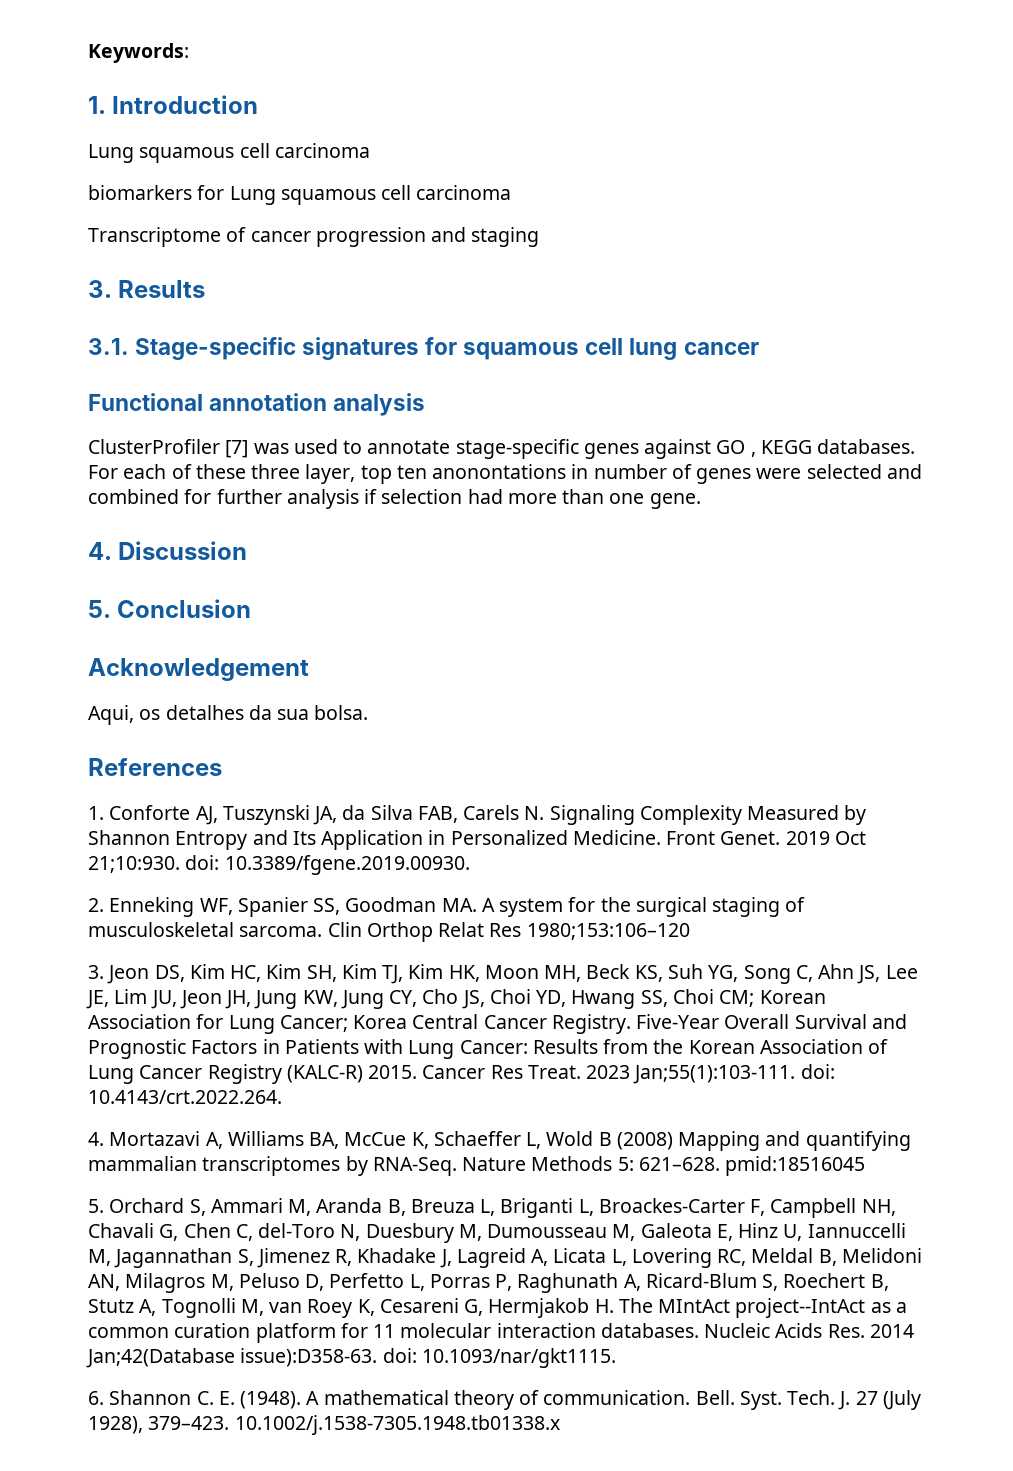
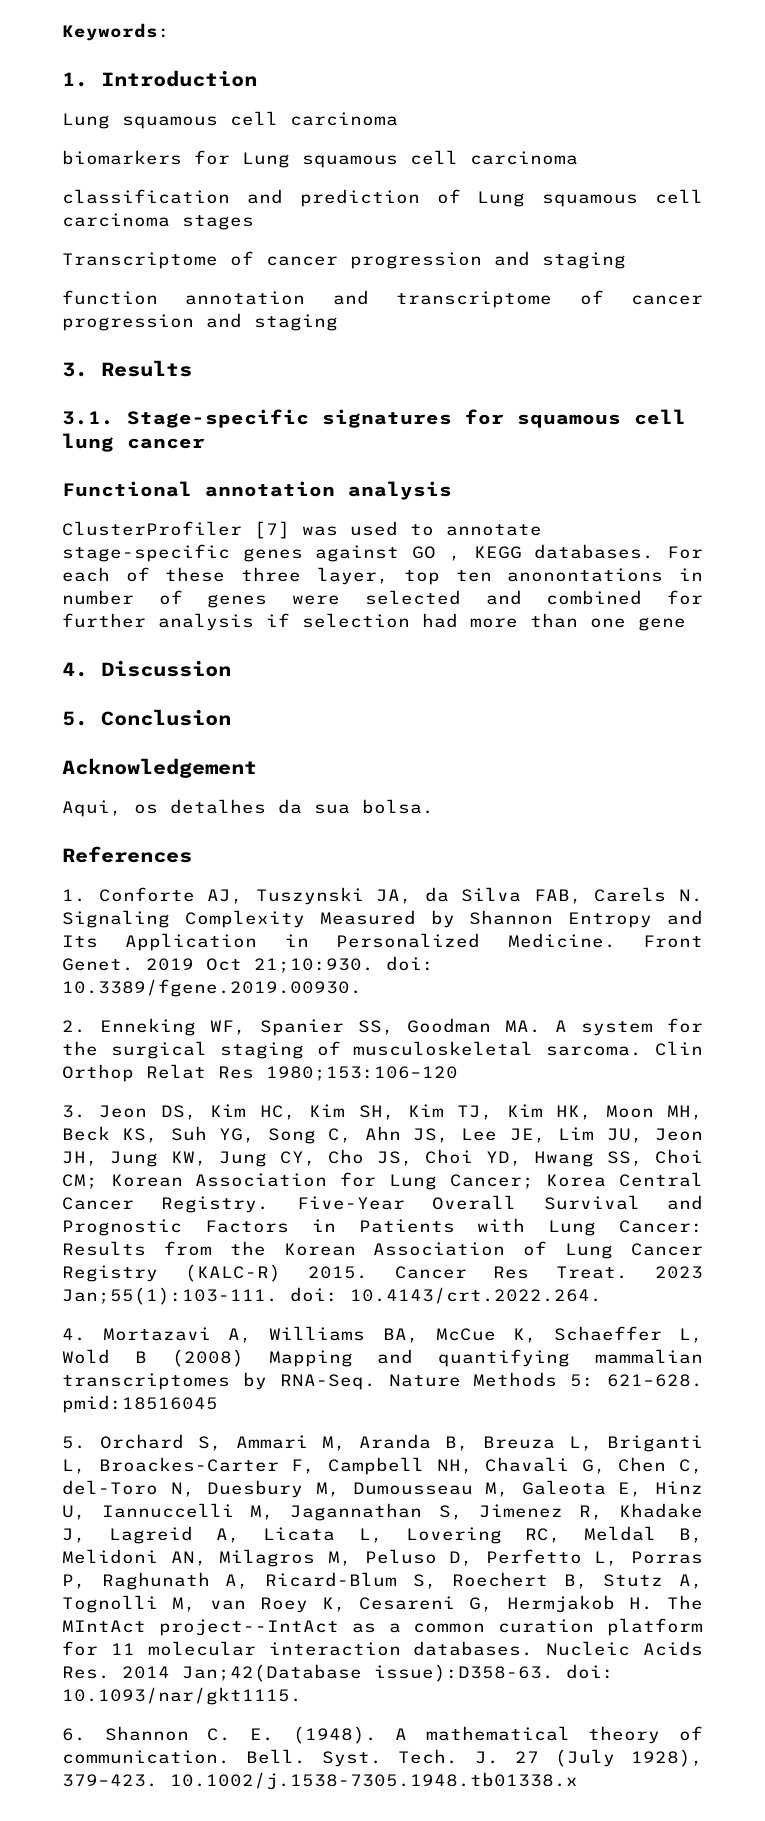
+ classification and prediction of Lung squamous cell carcinoma stages
+ function annotation and transcriptome of cancer progression and staging
- For each of these three layer, top ten anonontations in number of genes were selected and combined for further analysis if selection had more than one gene.
+ For each of these three layer, top ten anonontations in number of genes were selected and combined for further analysis if selection had more than one gene

